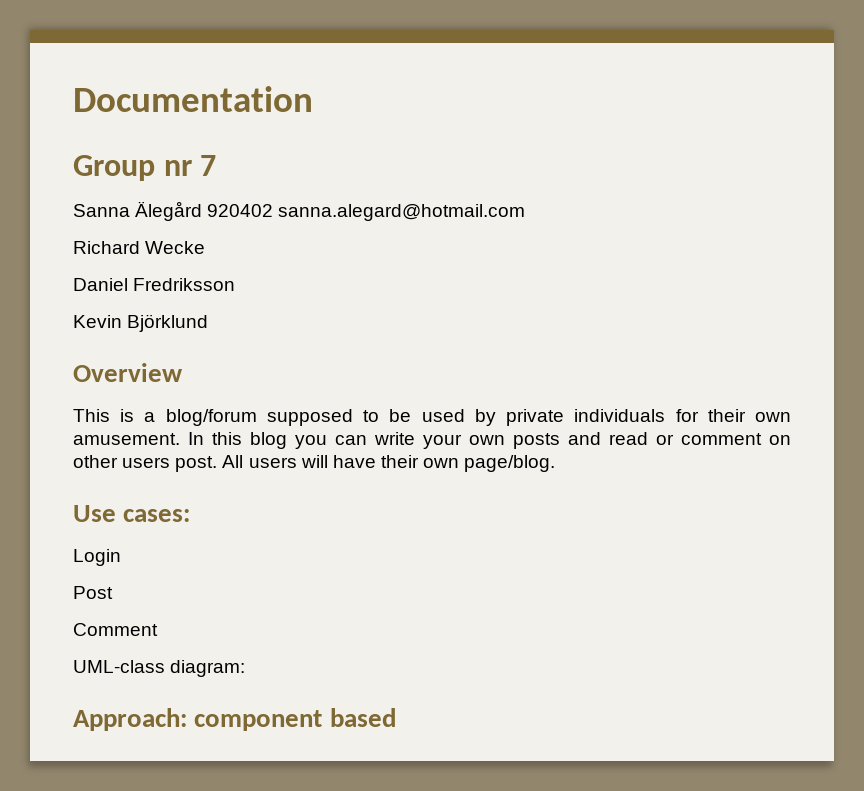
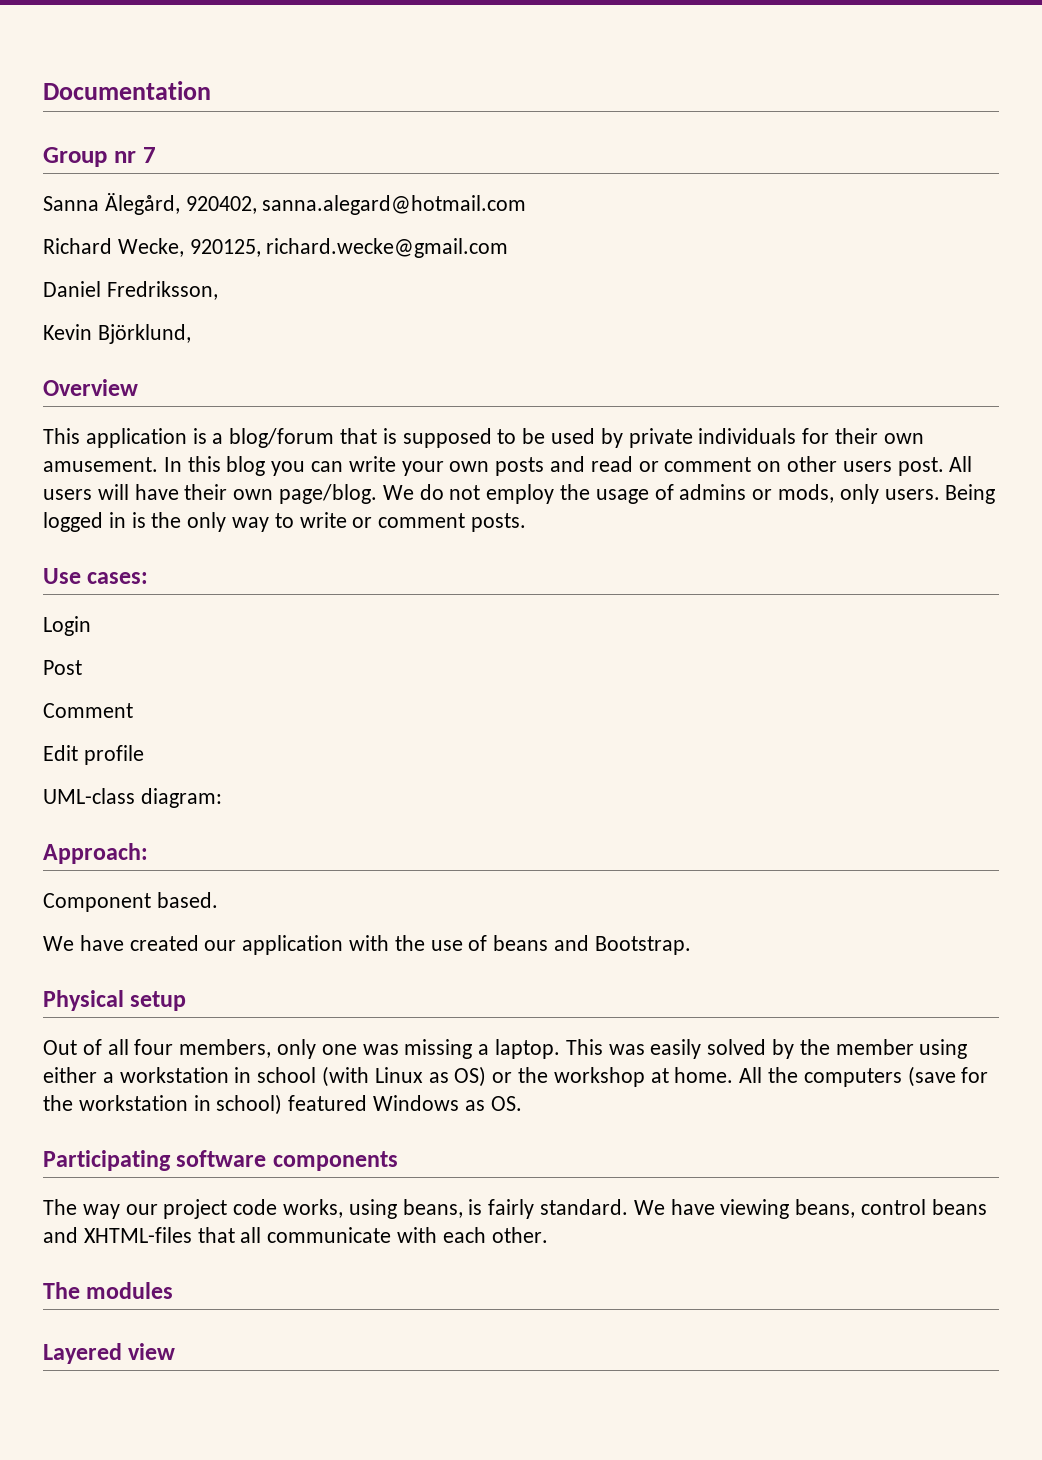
- Sanna Älegård 920402 sanna.alegard@hotmail.com
+ Sanna Älegård, 920402, sanna.alegard@hotmail.com
- Richard Wecke
+ Richard Wecke, 920125, richard.wecke@gmail.com
- Daniel Fredriksson
+ Daniel Fredriksson,
- Kevin Björklund
+ Kevin Björklund,
- This is a blog/forum supposed to be used by private individuals for their own amusement.
+ This application is a blog/forum that is supposed to be used by private individuals for their own amusement.
+ We do not employ the usage of admins or mods, only users. Being logged in is the only way to write or comment posts.
+ Edit profile
- Approach: component based
+ Approach:
+ Component based.
+ We have created our application with the use of beans and Bootstrap.
+ Physical setup
+ Out of all four members, only one was missing a laptop. This was easily solved by the member using either a workstation in school (with Linux as OS) or the workshop at home. All the computers (save for the workstation in school) featured Windows as OS.
+ Participating software components
+ The way our project code works, using beans, is fairly standard. We have viewing beans, control beans and XHTML-files that all communicate with each other.
+ The modules
+ Layered view

